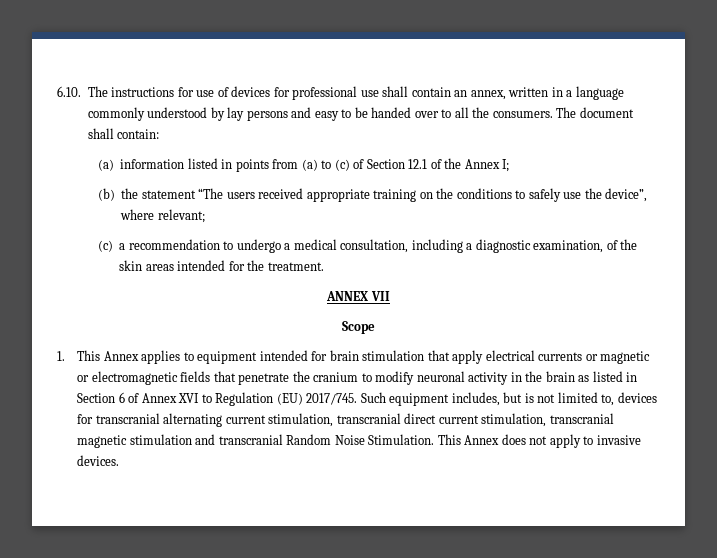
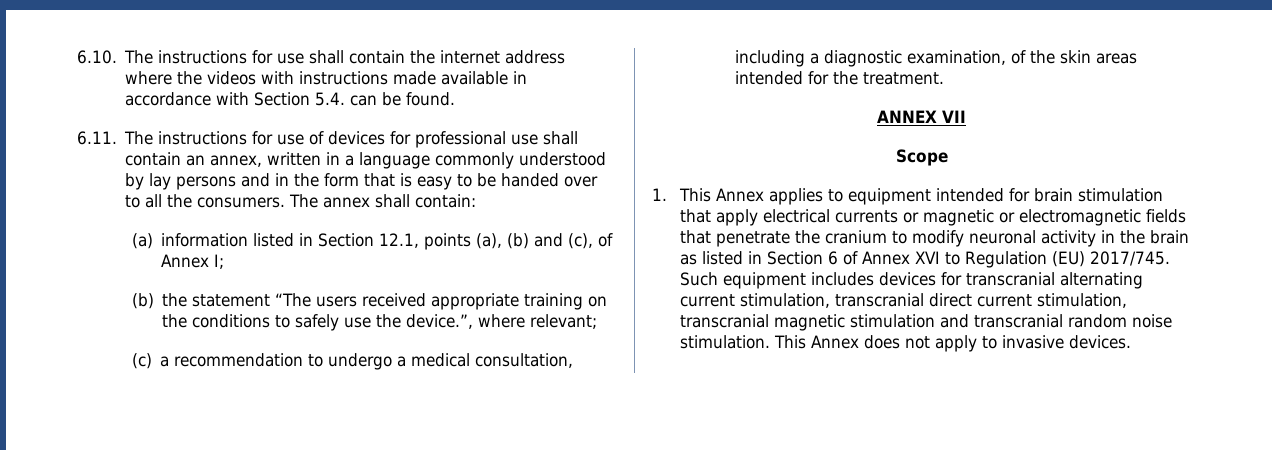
- 6.10. The instructions for use of devices for professional use shall contain an annex, written in a language commonly understood by lay persons and easy to be handed over to all the consumers.
+ 6.10. The instructions for use shall contain the internet address where the videos with instructions made available in accordance with Section 5.4. can be found.
+ 6.11. The instructions for use of devices for professional use shall contain an annex, written in a language commonly understood by lay persons and in the form that is easy to be handed over to all the consumers.
- The document shall contain:
+ The annex shall contain:
- (a) information listed in points from (a) to (c) of Section 12.1 of the Annex I;
+ (a) information listed in Section 12.1, points (a), (b) and (c), of Annex I;
- (b) the statement “The users received appropriate training on the conditions to safely use the device”, where relevant;
+ (b) the statement “The users received appropriate training on the conditions to safely use the device.”, where relevant;
- Such equipment includes, but is not limited to, devices for transcranial alternating current stimulation, transcranial direct current stimulation, transcranial magnetic stimulation and transcranial Random Noise Stimulation.
+ Such equipment includes devices for transcranial alternating current stimulation, transcranial direct current stimulation, transcranial magnetic stimulation and transcranial random noise stimulation.

